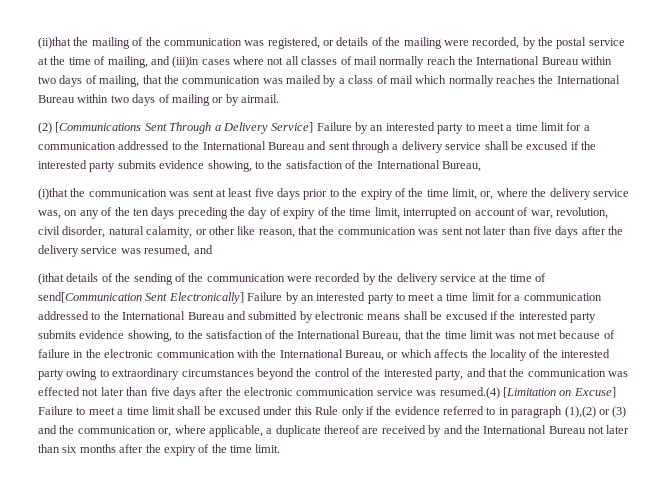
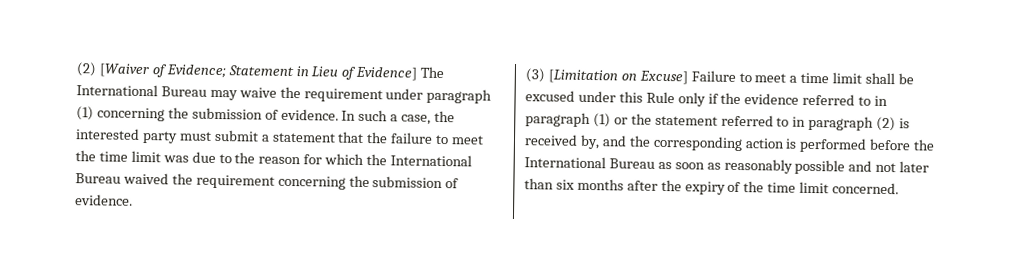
- (ii)that the mailing of the communication was registered, or details of the mailing were recorded, by the postal service at the time of mailing, and (iii)in cases where not all classes of mail normally reach the International Bureau within two days of mailing, that the communication was mailed by a class of mail which normally reaches the International Bureau within two days of mailing or by airmail.
- (2) [Communications Sent Through a Delivery Service] Failure by an interested party to meet a time limit for a communication addressed to the International Bureau and sent through a delivery service shall be excused if the interested party submits evidence showing, to the satisfaction of the International Bureau,
- (i)that the communication was sent at least five days prior to the expiry of the time limit, or, where the delivery service was, on any of the ten days preceding the day of expiry of the time limit, interrupted on account of war, revolution, civil disorder, natural calamity, or other like reason, that the communication was sent not later than five days after the delivery service was resumed, and
- (ithat details of the sending of the communication were recorded by the delivery service at the time of send[Communication Sent Electronically] Failure by an interested party to meet a time limit for a communication addressed to the International Bureau and submitted by electronic means shall be excused if the interested party submits evidence showing, to the satisfaction of the International Bureau, that the time limit was not met because of failure in the electronic communication with the International Bureau, or which affects the locality of the interested party owing to extraordinary circumstances beyond the control of the interested party, and that the communication was effected not later than five days after the electronic communication service was resumed.(4) [Limitation on Excuse] Failure to meet a time limit shall be excused under this Rule only if the evidence referred to in paragraph (1),(2) or (3) and the communication or, where applicable, a duplicate thereof are received by and the International Bureau not later than six months after the expiry of the time limit.
+ (2) [Waiver of Evidence; Statement in Lieu of Evidence] The International Bureau may waive the requirement under paragraph (1) concerning the submission of evidence. In such a case, the interested party must submit a statement that the failure to meet the time limit was due to the reason for which the International Bureau waived the requirement concerning the submission of evidence.
+ (3) [Limitation on Excuse] Failure to meet a time limit shall be excused under this Rule only if the evidence referred to in paragraph (1) or the statement referred to in paragraph (2) is received by, and the corresponding action is performed before the International Bureau as soon as reasonably possible and not later than six months after the expiry of the time limit concerned.

